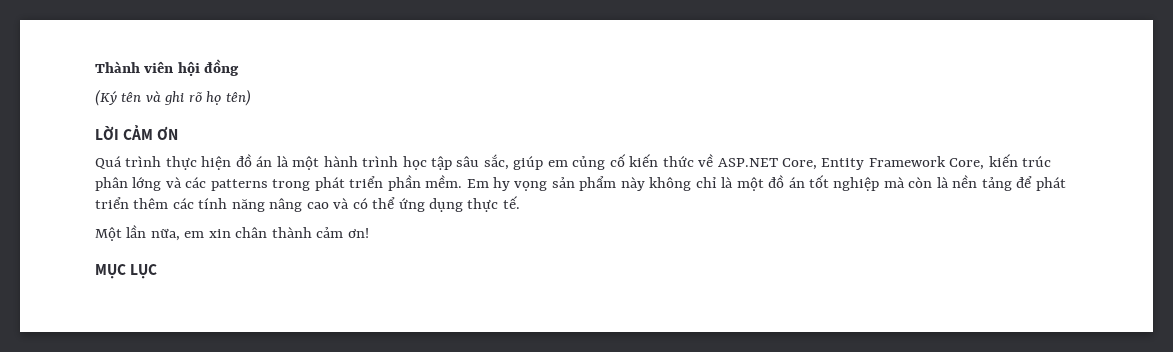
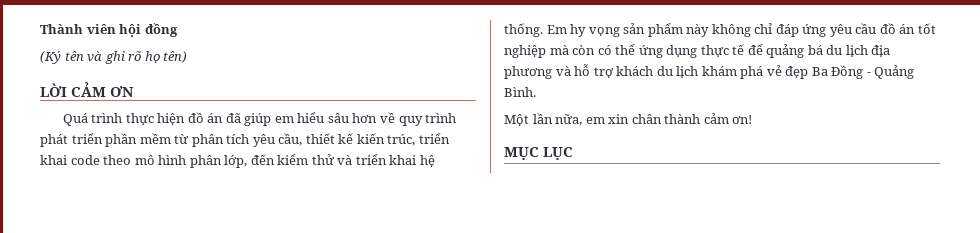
- Quá trình thực hiện đồ án là một hành trình học tập sâu sắc, giúp em củng cố kiến thức về ASP.NET Core, Entity Framework Core, kiến trúc phân lớng và các patterns trong phát triển phần mềm.
+ Quá trình thực hiện đồ án đã giúp em hiểu sâu hơn về quy trình phát triển phần mềm từ phân tích yêu cầu, thiết kế kiến trúc, triển khai code theo mô hình phân lớp, đến kiểm thử và triển khai hệ thống.
- Em hy vọng sản phẩm này không chỉ là một đồ án tốt nghiệp mà còn là nền tảng để phát triển thêm các tính năng nâng cao và có thể ứng dụng thực tế.
+ Em hy vọng sản phẩm này không chỉ đáp ứng yêu cầu đồ án tốt nghiệp mà còn có thể ứng dụng thực tế để quảng bá du lịch địa phương và hỗ trợ khách du lịch khám phá vẻ đẹp Ba Đồng - Quảng Bình.

